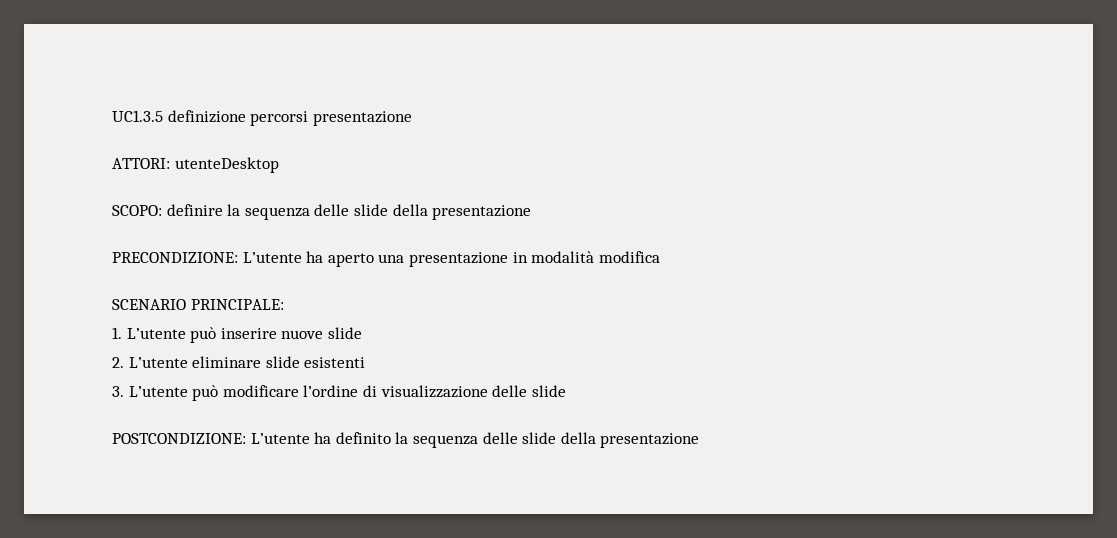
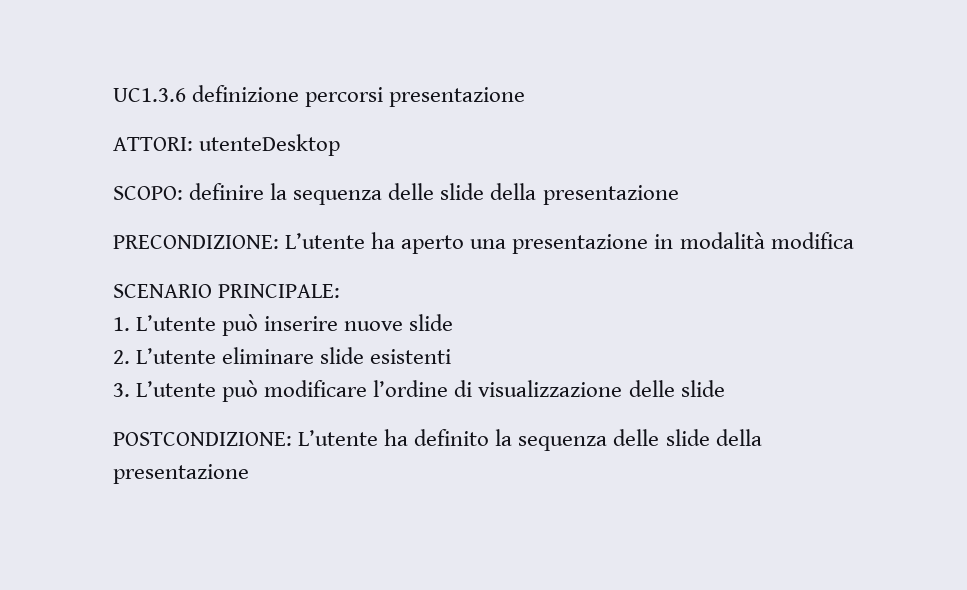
- UC1.3.5 definizione percorsi presentazione
+ UC1.3.6 definizione percorsi presentazione

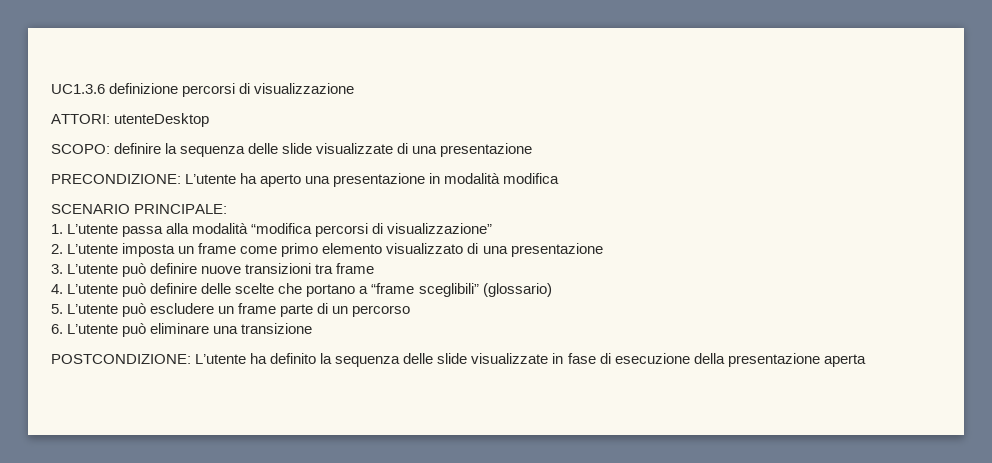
- UC1.3.6 definizione percorsi presentazione
+ UC1.3.6 definizione percorsi di visualizzazione
- SCOPO: definire la sequenza delle slide della presentazione
+ SCOPO: definire la sequenza delle slide visualizzate di una presentazione
- 1. L’utente può inserire nuove slide
- 2. L’utente eliminare slide esistenti
- 3. L’utente può modificare l’ordine di visualizzazione delle slide
+ 1. L’utente passa alla modalità “modifica percorsi di visualizzazione”
+ 2. L’utente imposta un frame come primo elemento visualizzato di una presentazione
+ 3. L’utente può definire nuove transizioni tra frame
+ 4. L’utente può definire delle scelte che portano a “frame sceglibili” (glossario)
+ 5. L’utente può escludere un frame parte di un percorso
+ 6. L’utente può eliminare una transizione
- POSTCONDIZIONE: L’utente ha definito la sequenza delle slide della presentazione
+ POSTCONDIZIONE: L’utente ha definito la sequenza delle slide visualizzate in fase di esecuzione della presentazione aperta

